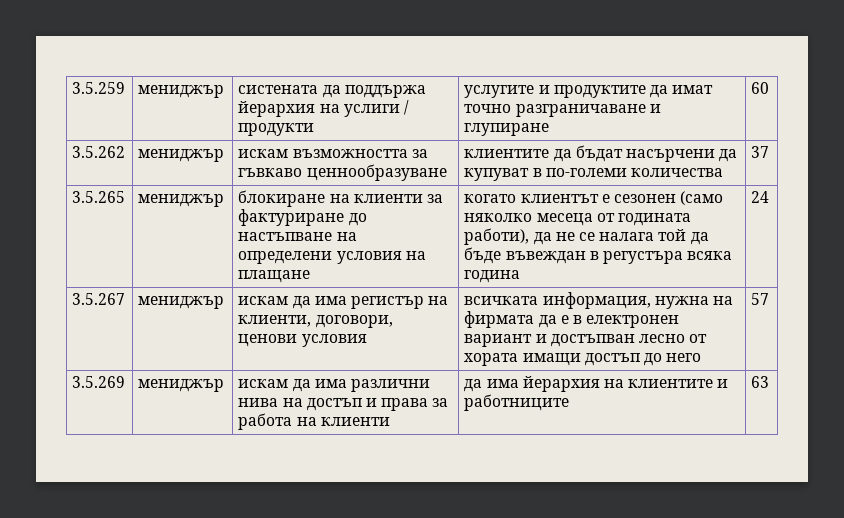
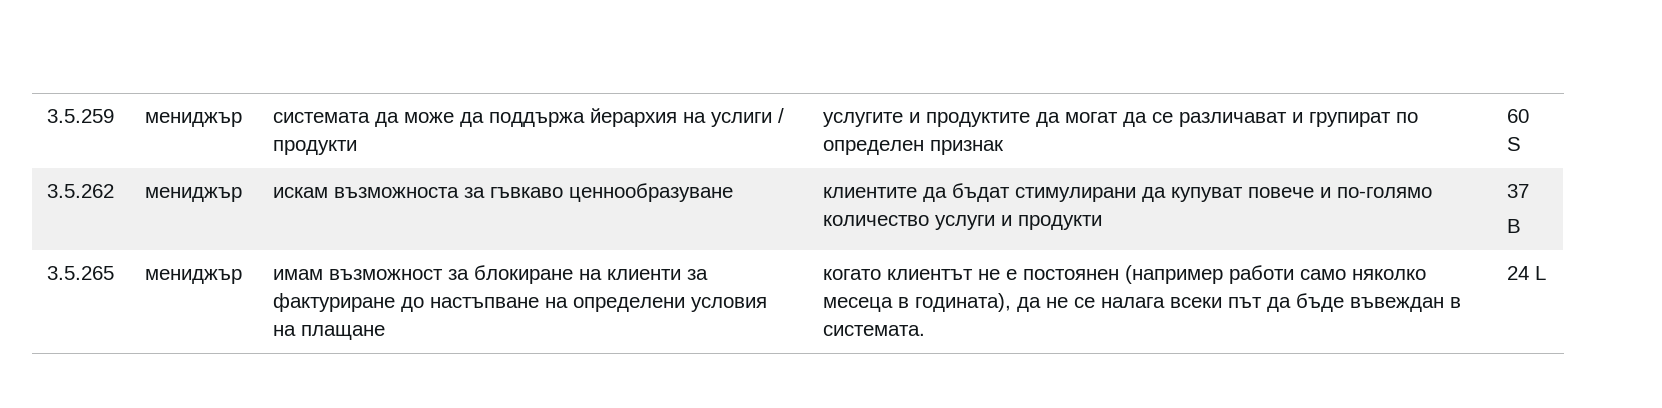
- 3.5.259 | мениджър | систената да поддържа йерархия на услиги / продукти | услугите и продуктите да имат точно разграничаване и глупиране | 60
+ 3.5.259 | мениджър | системата да може да поддържа йерархия на услиги / продукти | услугите и продуктите да могат да се различават и групират по определен признак | 60 S
- 3.5.262 | мениджър | искам възможността за гъвкаво ценнообразуване | клиентите да бъдат насърчени да купуват в по-големи количества | 37
+ 3.5.262 | мениджър | искам възможноста за гъвкаво ценнообразуване | клиентите да бъдат стимулирани да купуват повече и по-голямо количество услуги и продукти | 37
+ B
- блокиране на клиенти за фактуриране до настъпване на определени условия на плащане
+ имам възможност за блокиране на клиенти за фактуриране до настъпване на определени условия на плащане
- когато клиентът е сезонен (само няколко месеца от годината работи), да не се налага той да бъде въвеждан в регустъра всяка година | 24
- 3.5.267 | мениджър | искам да има регистър на клиенти, договори, ценови условия | всичката информация, нужна на фирмата да е в електронен вариант и достъпван лесно от хората имащи достъп до него | 57
- 3.5.269 | мениджър | искам да има различни нива на достъп и права за работа на клиенти | да има йерархия на клиентите и работниците | 63
+ когато клиентът не е постоянен (например работи само няколко месеца в годината), да не се налага всеки път да бъде въвеждан в системата. | 24 L

